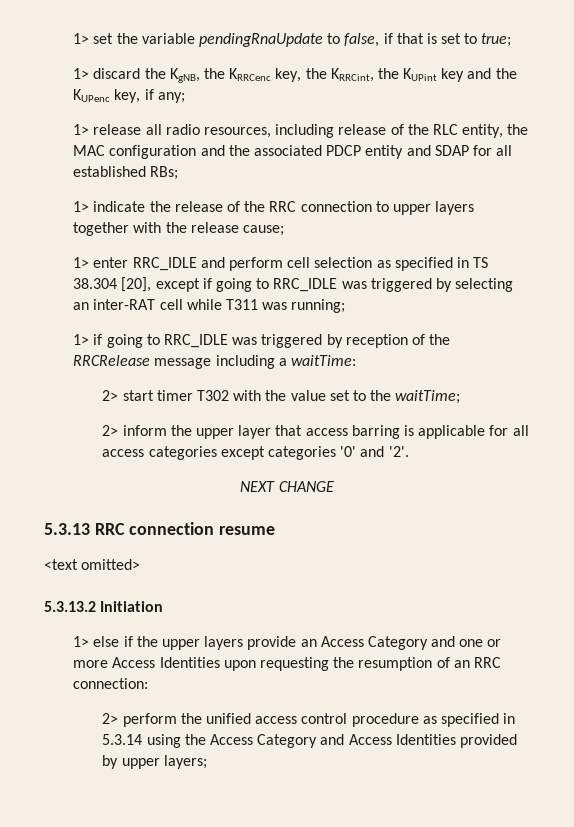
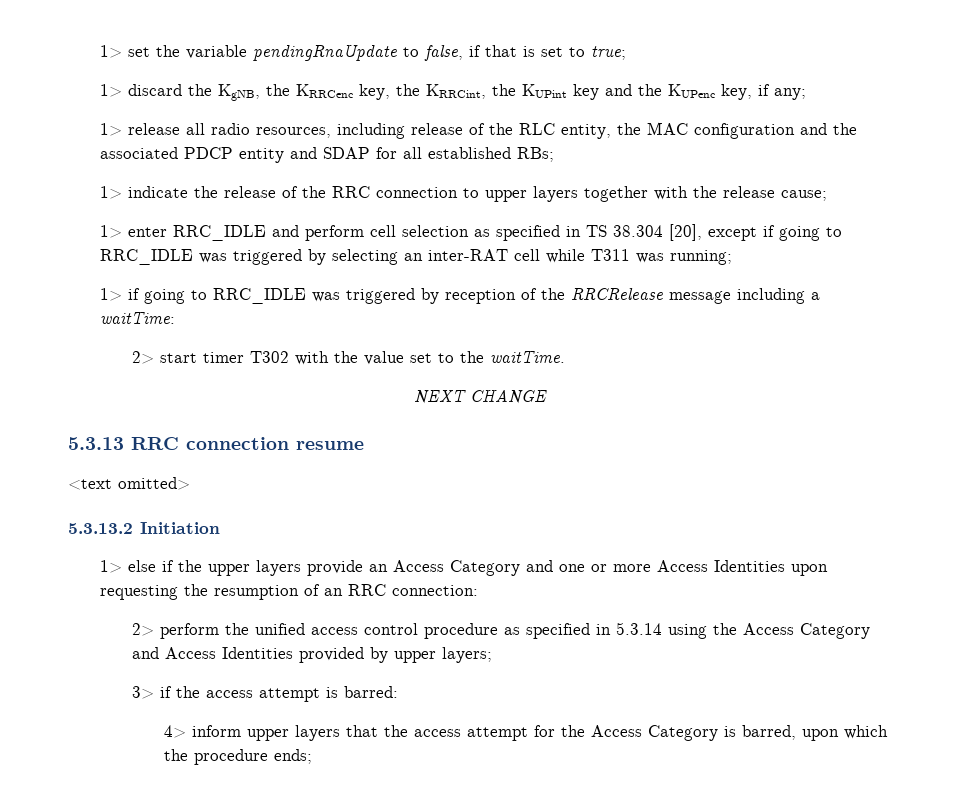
- 2> start timer T302 with the value set to the waitTime;
- 2> inform the upper layer that access barring is applicable for all access categories except categories '0' and '2'.
+ 2> start timer T302 with the value set to the waitTime.
+ 3> if the access attempt is barred:
+ 4> inform upper layers that the access attempt for the Access Category is barred, upon which the procedure ends;

